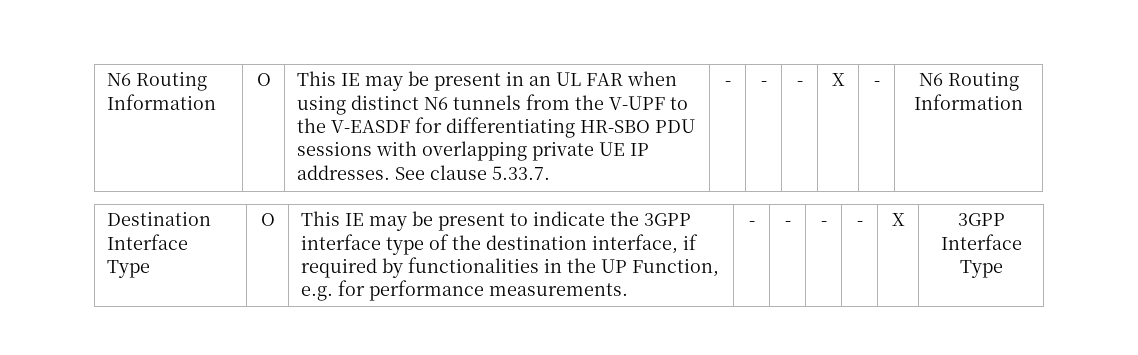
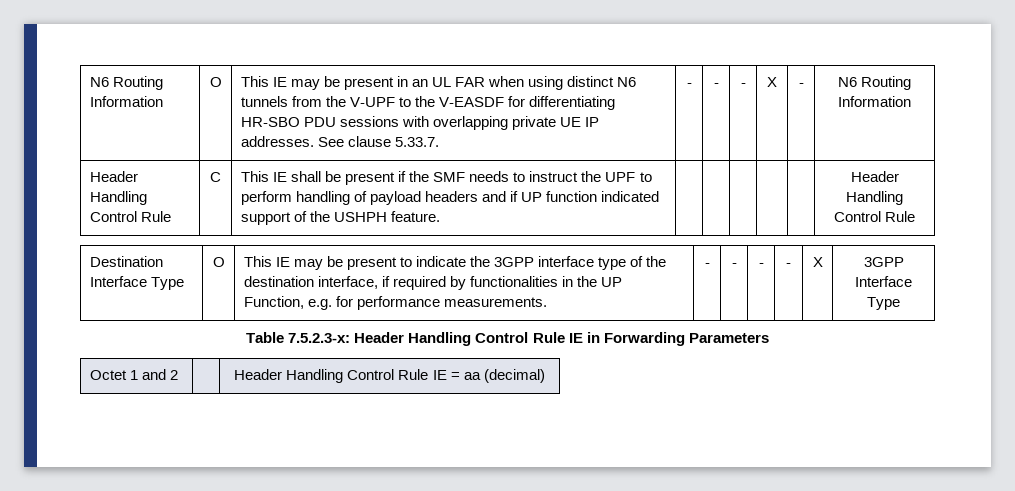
+ Header Handling Control Rule | C | This IE shall be present if the SMF needs to instruct the UPF to perform handling of payload headers and if UP function indicated support of the USHPH feature. | | | | | | Header Handling Control Rule
+ Table 7.5.2.3-x: Header Handling Control Rule IE in Forwarding Parameters
+ Octet 1 and 2 | | Header Handling Control Rule IE = aa (decimal)

